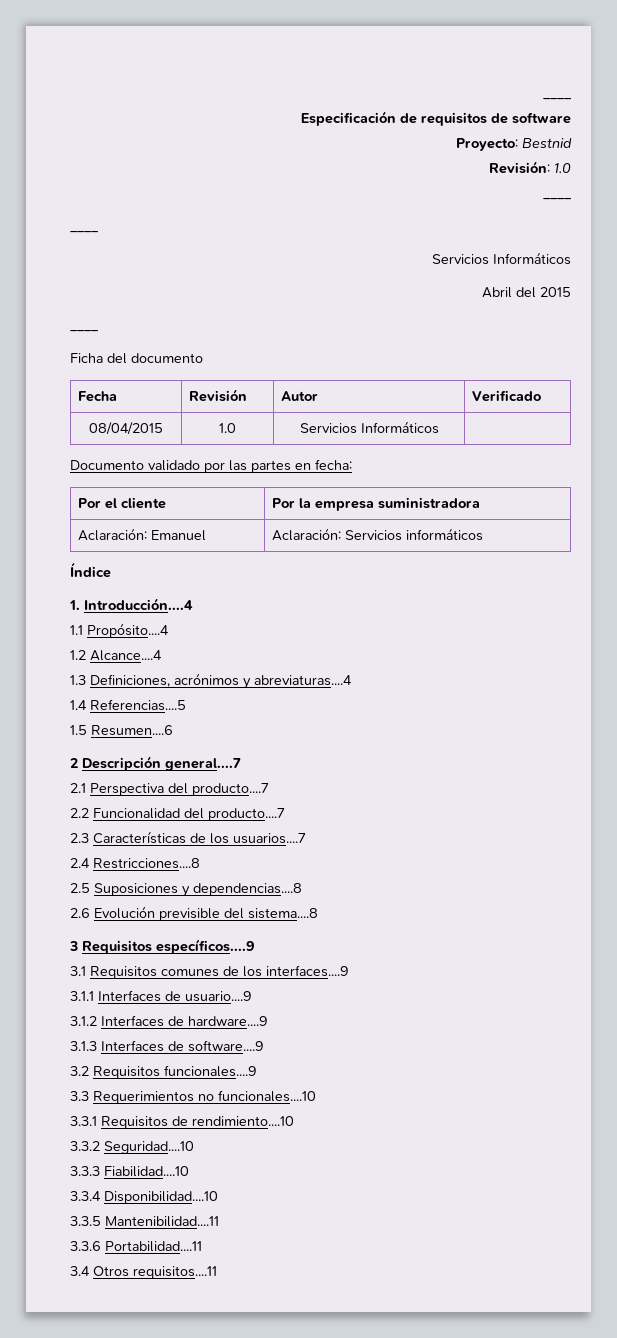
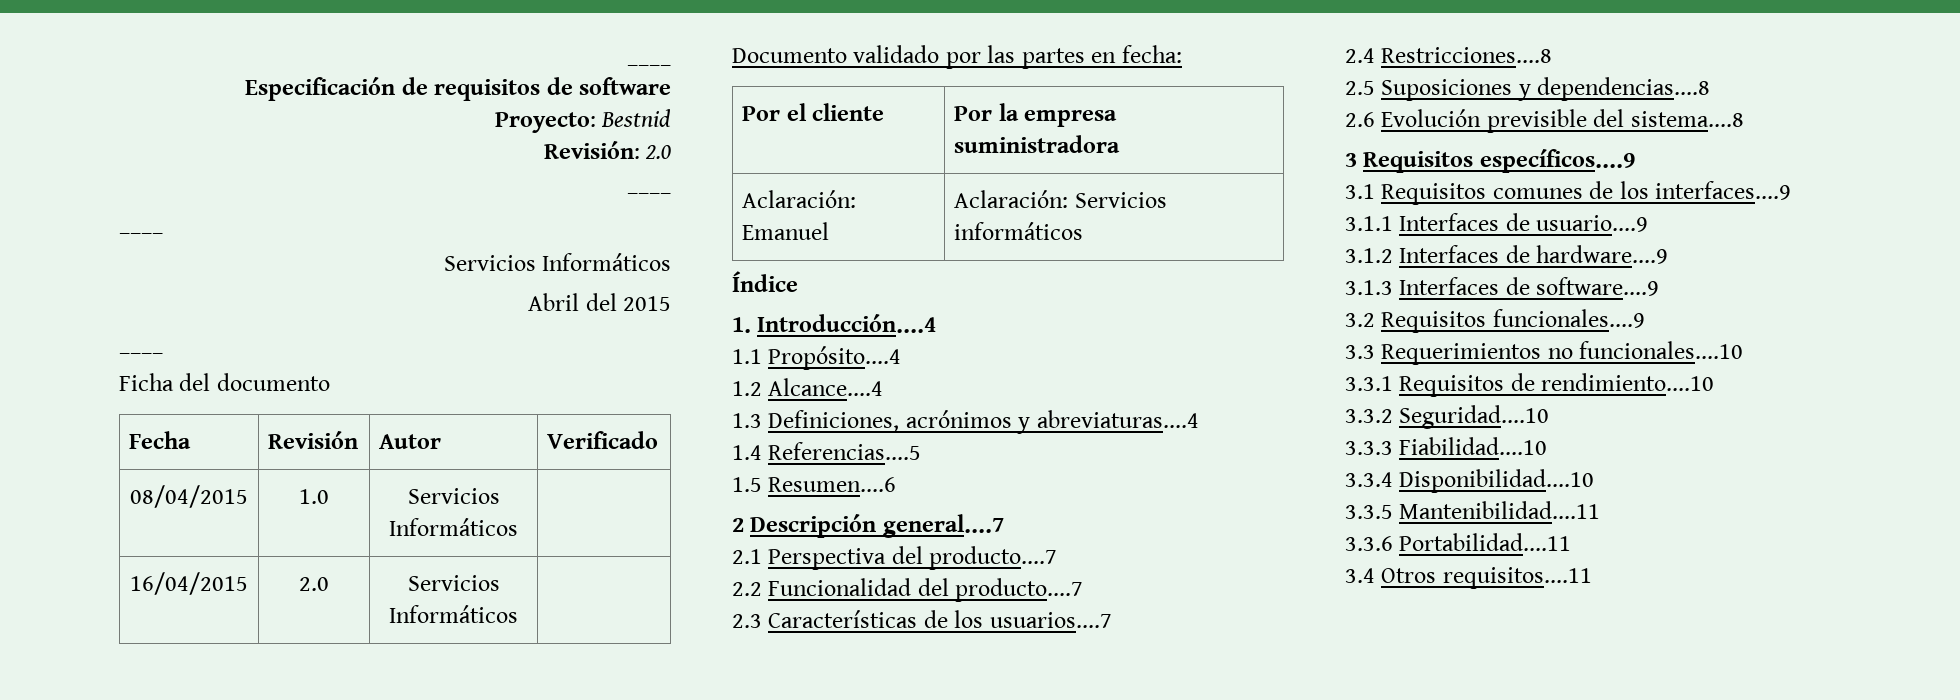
- Revisión: 1.0
+ Revisión: 2.0
+ 16/04/2015 | 2.0 | Servicios Informáticos |

